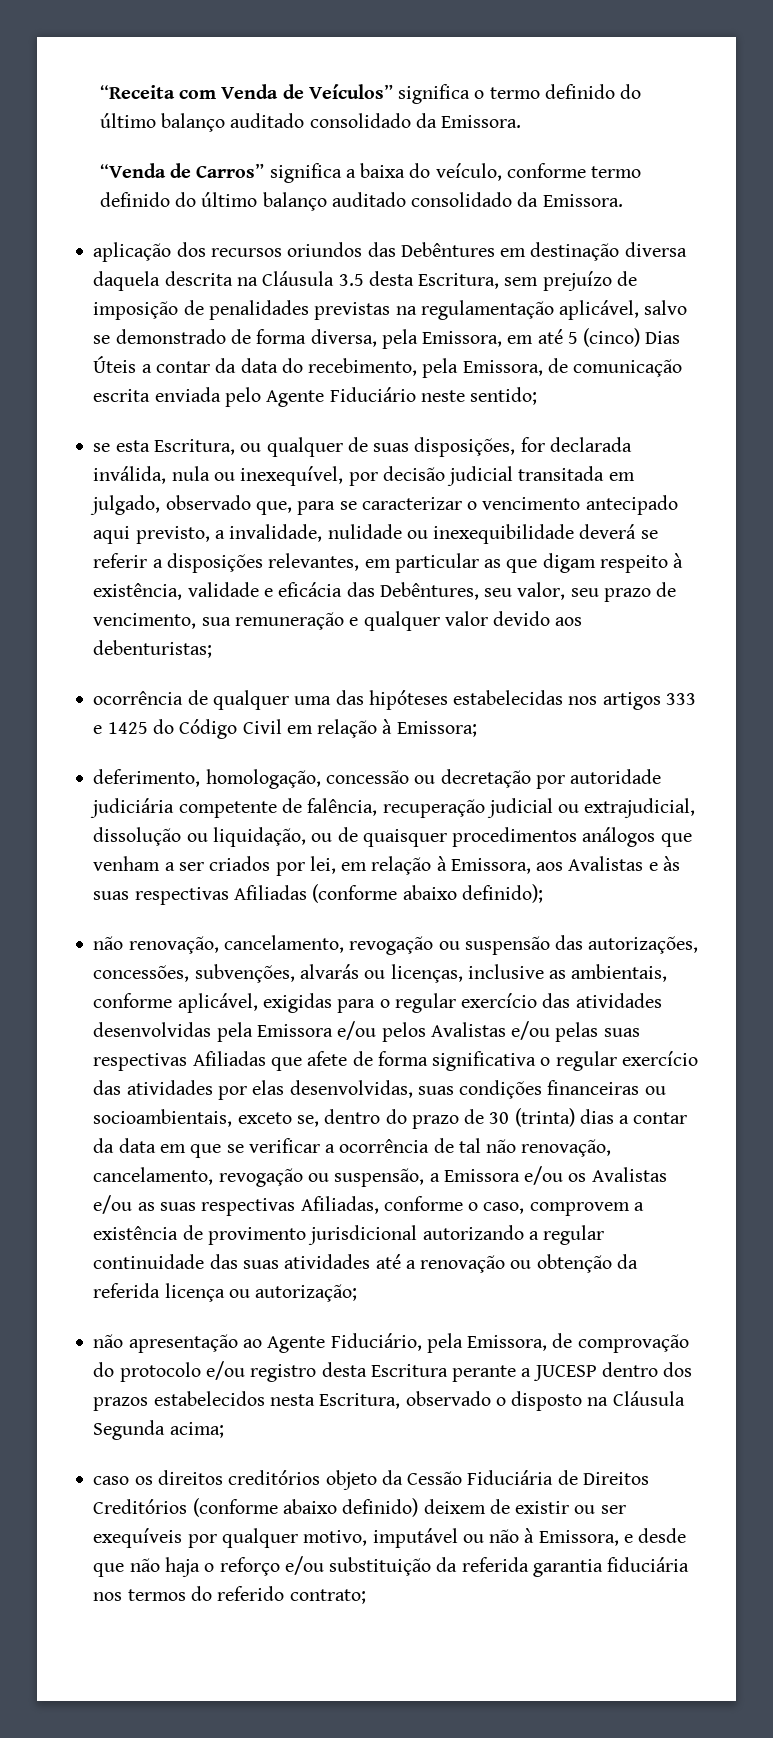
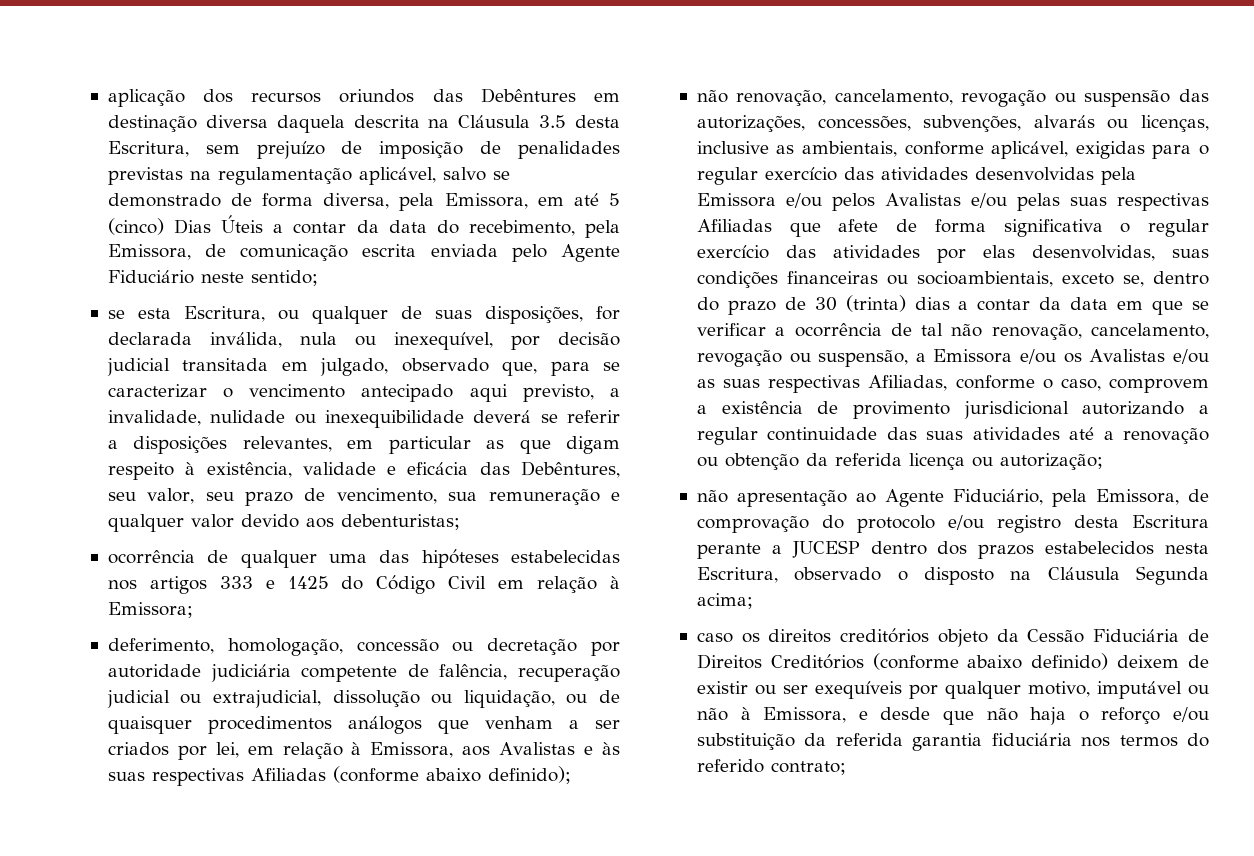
- “Receita com Venda de Veículos” significa o termo definido do último balanço auditado consolidado da Emissora.
- “Venda de Carros” significa a baixa do veículo, conforme termo definido do último balanço auditado consolidado da Emissora.

